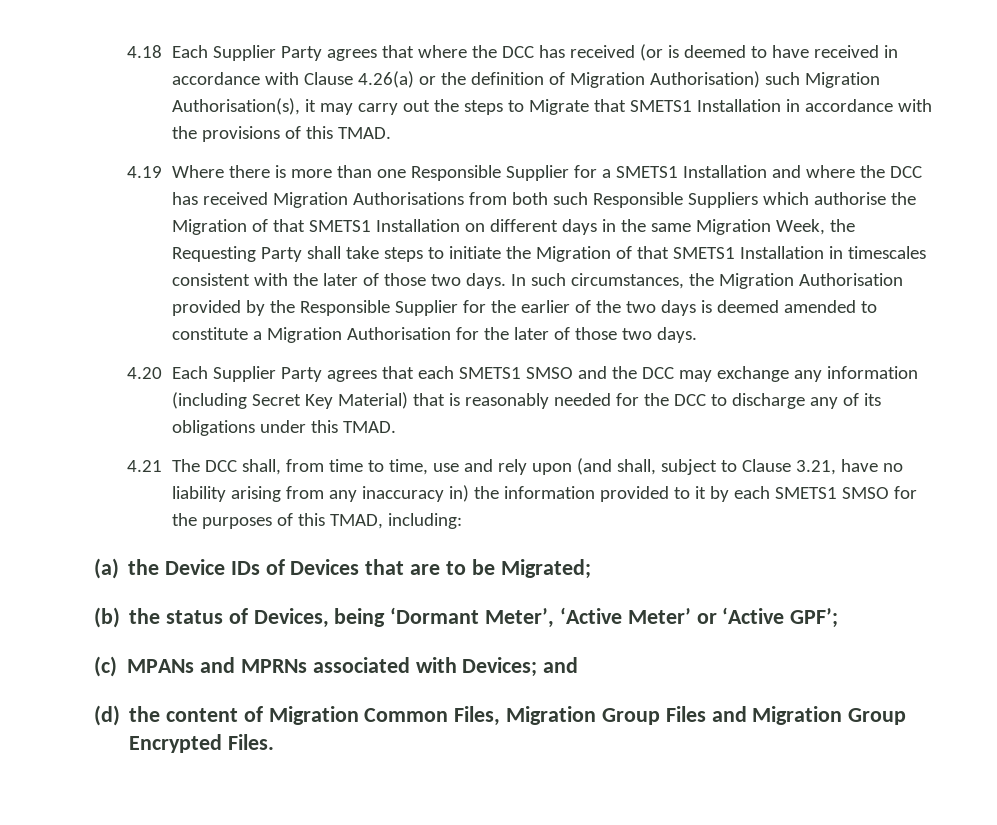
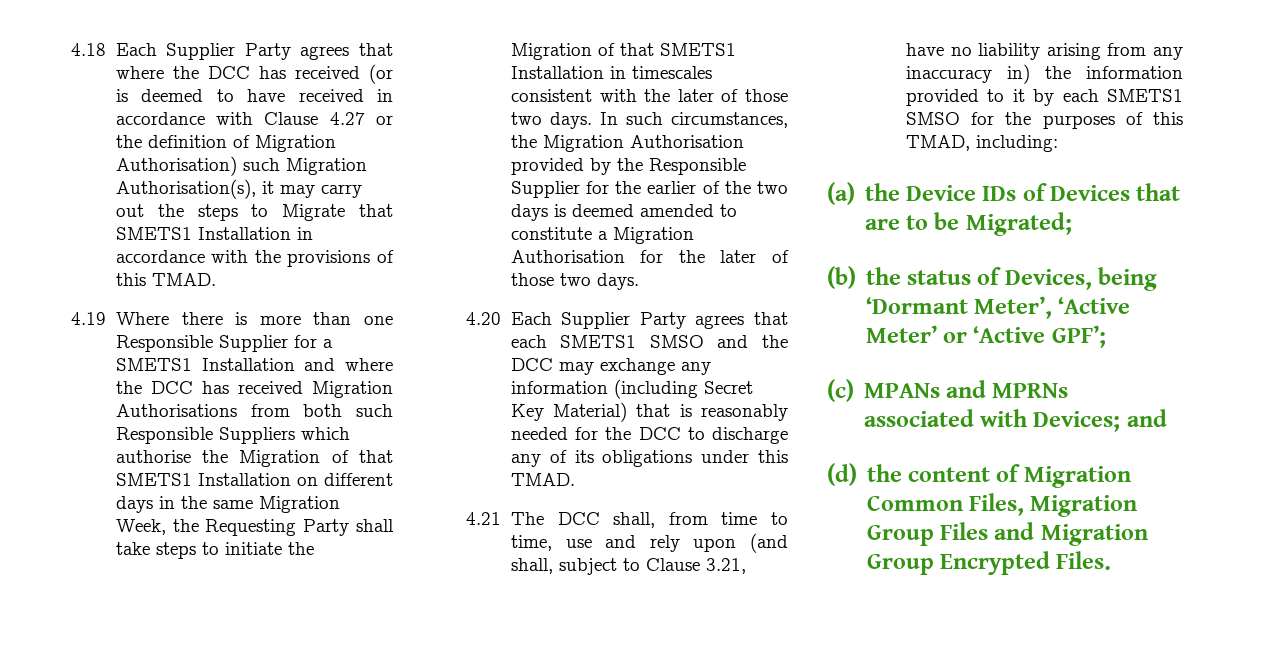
- 4.18 Each Supplier Party agrees that where the DCC has received (or is deemed to have received in accordance with Clause 4.26(a) or the definition of Migration Authorisation) such Migration Authorisation(s), it may carry out the steps to Migrate that SMETS1 Installation in accordance with the provisions of this TMAD.
+ 4.18 Each Supplier Party agrees that where the DCC has received (or is deemed to have received in accordance with Clause 4.27 or the definition of Migration Authorisation) such Migration Authorisation(s), it may carry out the steps to Migrate that SMETS1 Installation in accordance with the provisions of this TMAD.

